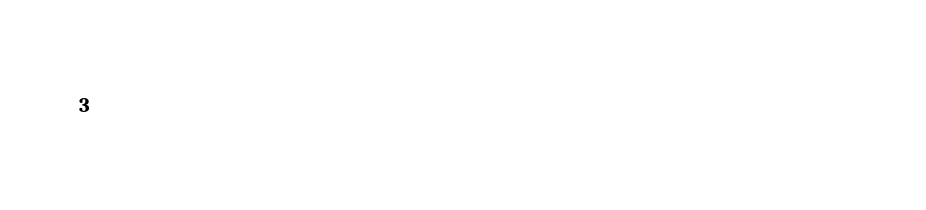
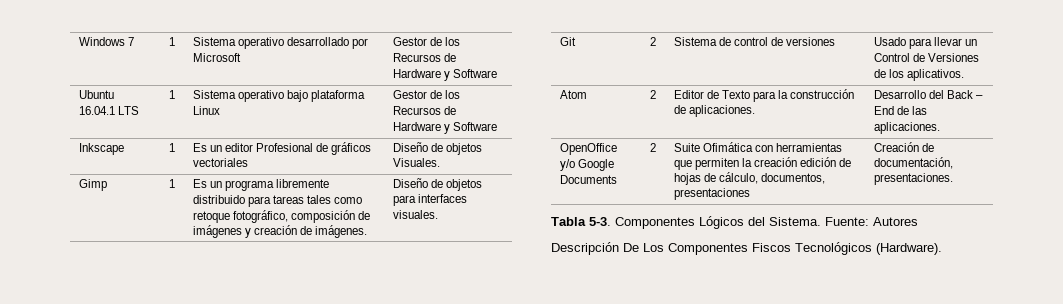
- 3
+ Windows 7 | 1 | Sistema operativo desarrollado por Microsoft | Gestor de los Recursos de Hardware y Software
+ Ubuntu 16.04.1 LTS | 1 | Sistema operativo bajo plataforma Linux | Gestor de los Recursos de Hardware y Software
+ Inkscape | 1 | Es un editor Profesional de gráficos vectoriales | Diseño de objetos Visuales.
+ Gimp | 1 | Es un programa libremente distribuido para tareas tales como retoque fotográfico, composición de imágenes y creación de imágenes. | Diseño de objetos para interfaces visuales.
+ Git | 2 | Sistema de control de versiones | Usado para llevar un Control de Versiones de los aplicativos.
+ Atom | 2 | Editor de Texto para la construcción de aplicaciones. | Desarrollo del Back – End de las aplicaciones.
+ OpenOffice y/o Google Documents | 2 | Suite Ofimática con herramientas que permiten la creación edición de hojas de cálculo, documentos, presentaciones | Creación de documentación, presentaciones.
+ Tabla 5-3. Componentes Lógicos del Sistema. Fuente: Autores
+ Descripción De Los Componentes Fiscos Tecnológicos (Hardware).

